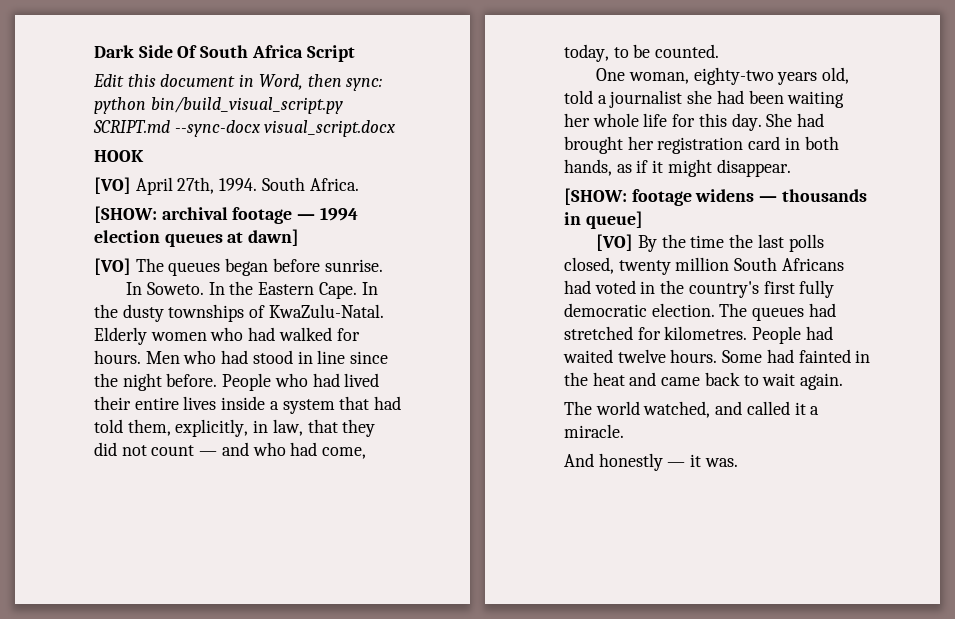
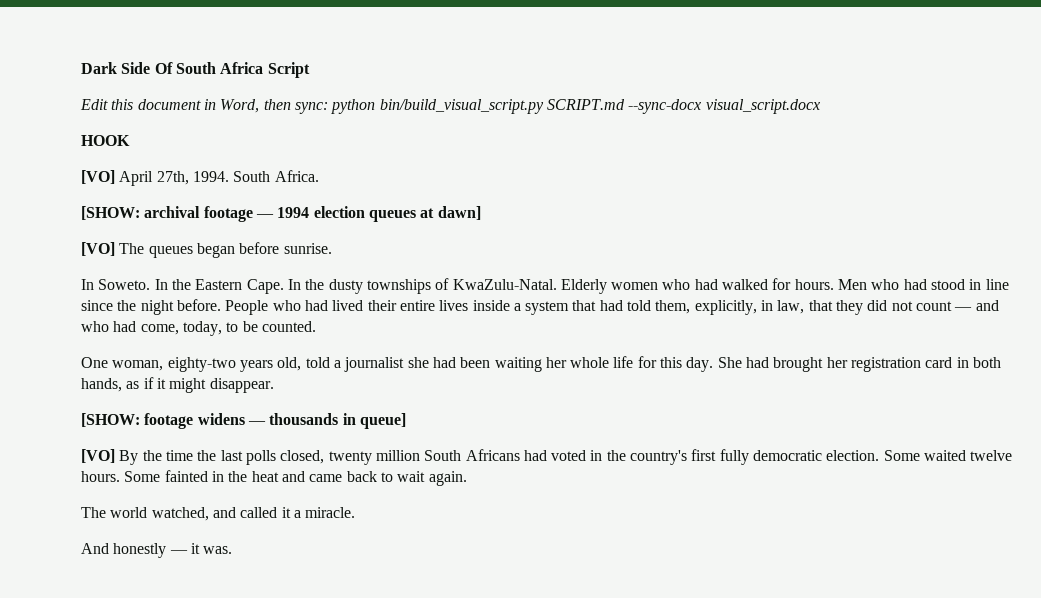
- The queues had stretched for kilometres. People had waited twelve hours.
+ Some waited twelve hours.
- Some had fainted in the heat and came back to wait again.
+ Some fainted in the heat and came back to wait again.

